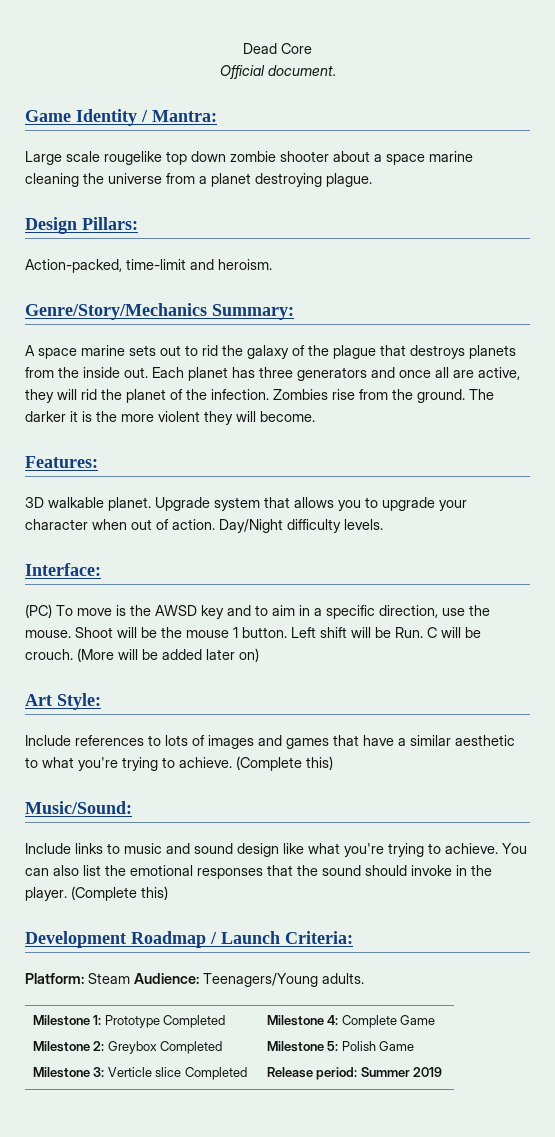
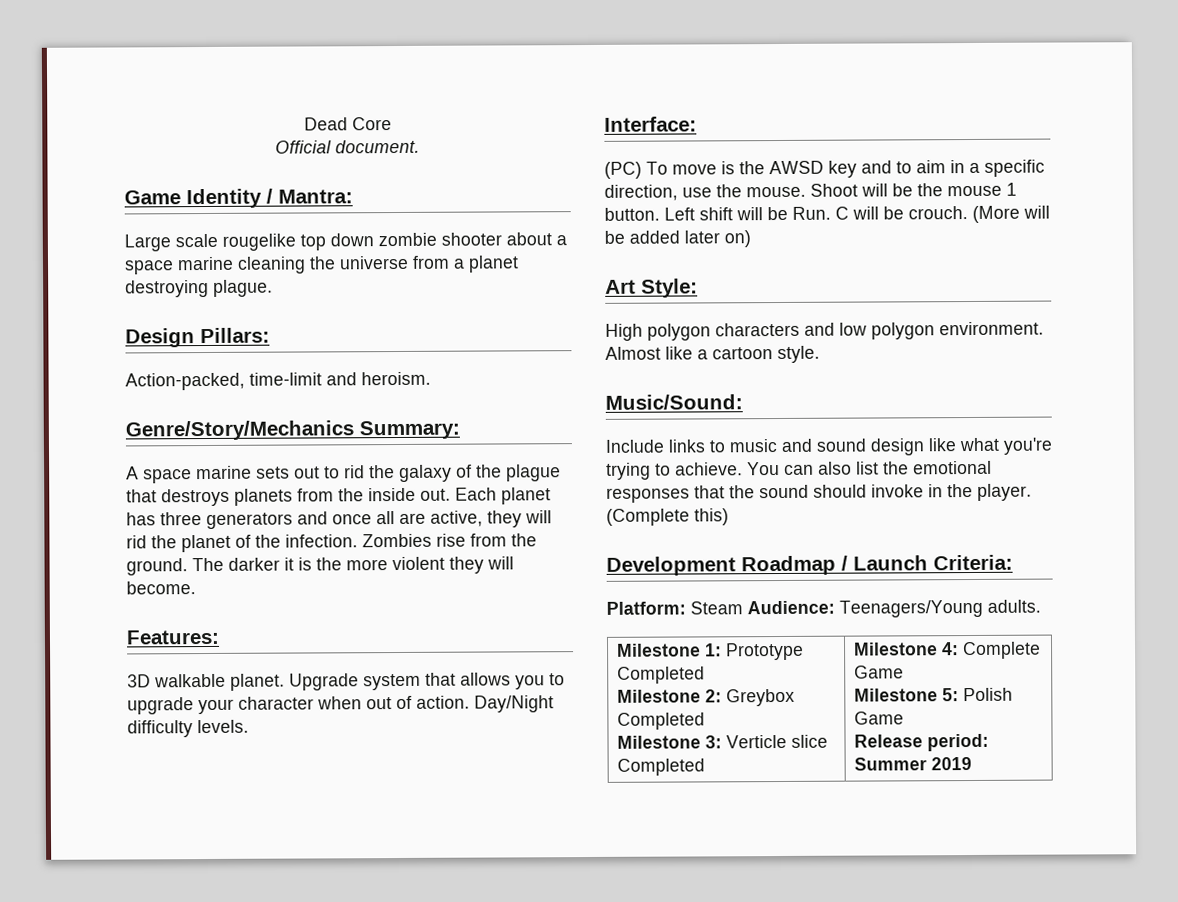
- Include references to lots of images and games that have a similar aesthetic to what you're trying to achieve. (Complete this)
+ High polygon characters and low polygon environment. Almost like a cartoon style.

